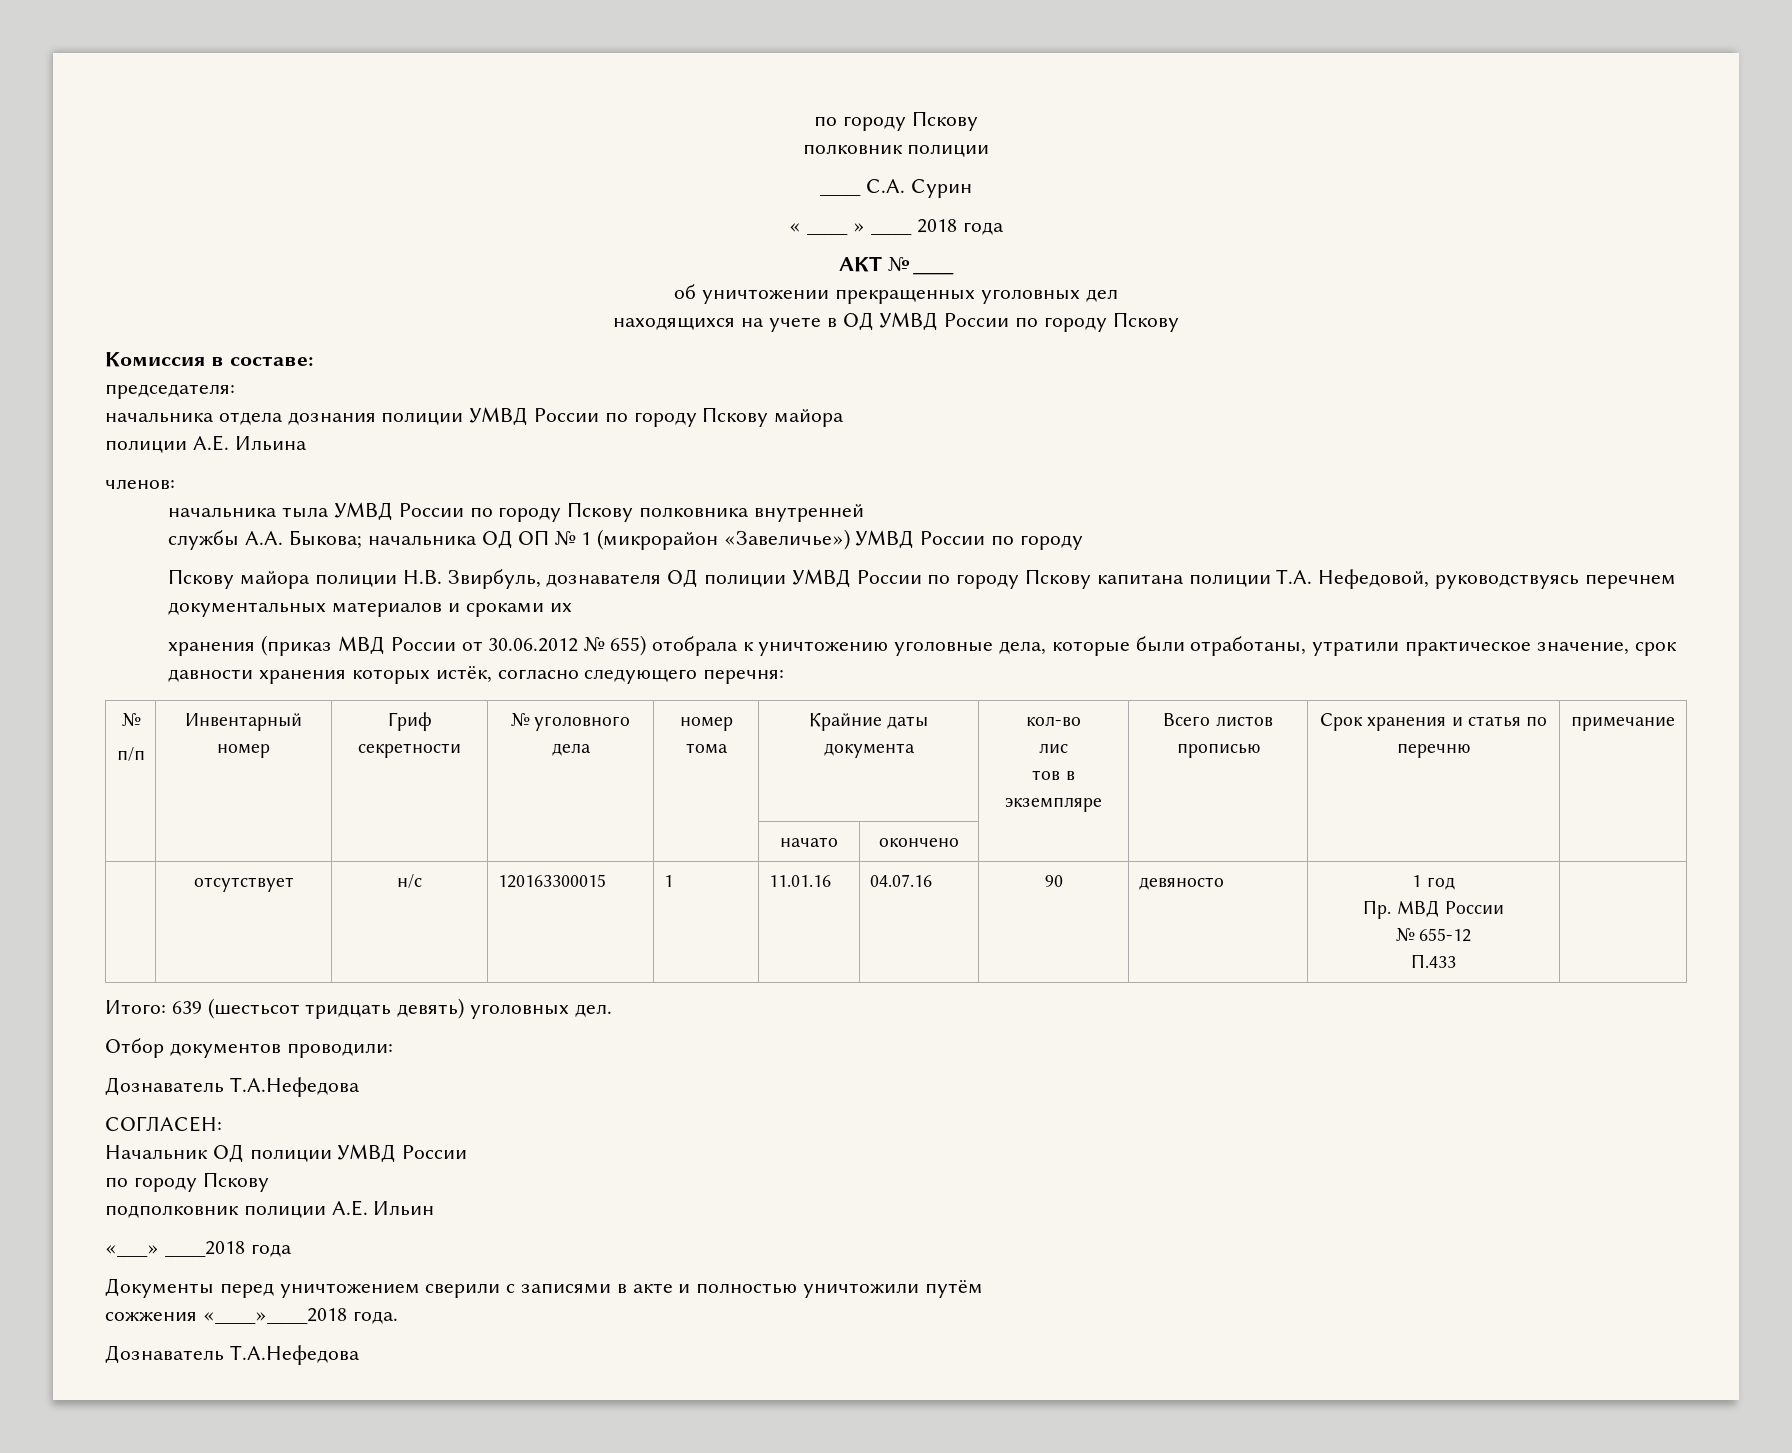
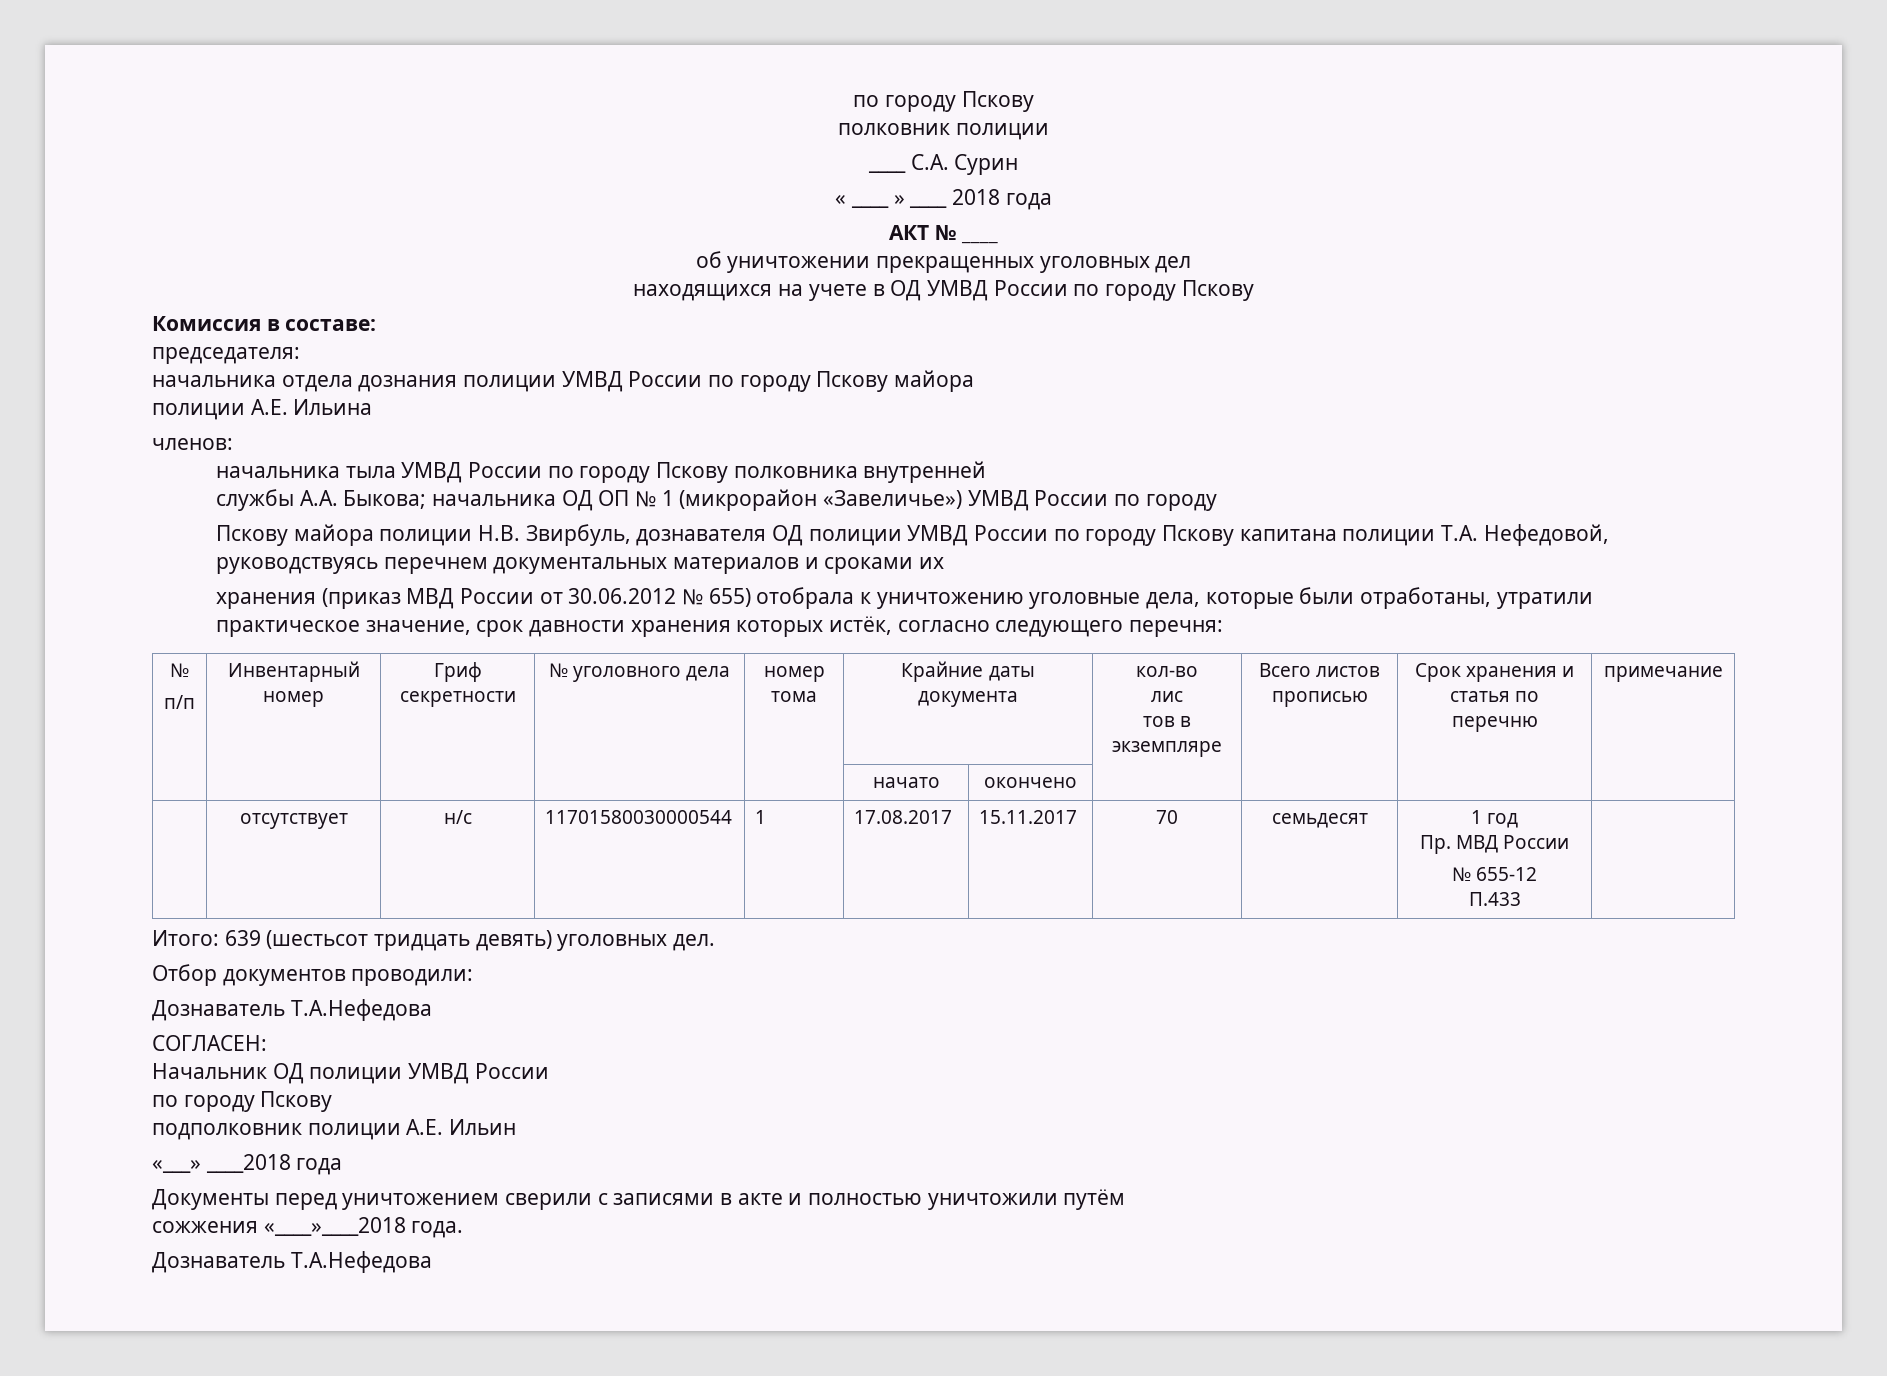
- | отсутствует | н/с | 120163300015 | 1 | 11.01.16 | 04.07.16 | 90 | девяносто | 1 год
+ | отсутствует | н/с | 11701580030000544 | 1 | 17.08.2017 | 15.11.2017 | 70 | семьдесят | 1 год

